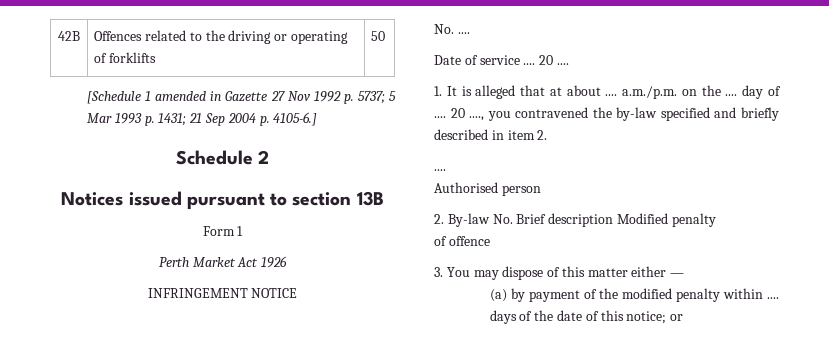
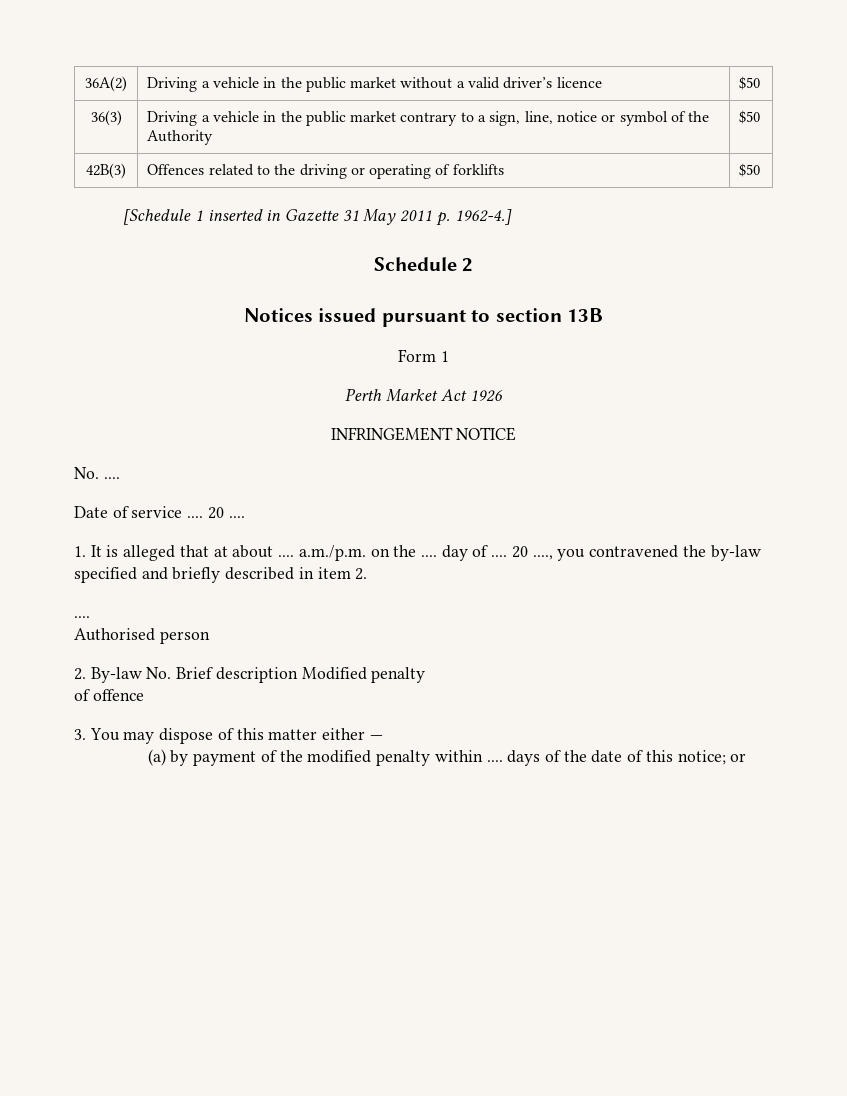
- 42B | Offences related to the driving or operating of forklifts | 50
+ 36A(2) | Driving a vehicle in the public market without a valid driver’s licence | $50
+ 36(3) | Driving a vehicle in the public market contrary to a sign, line, notice or symbol of the Authority | $50
+ 42B(3) | Offences related to the driving or operating of forklifts | $50
- [Schedule 1 amended in Gazette 27 Nov 1992 p. 5737; 5 Mar 1993 p. 1431; 21 Sep 2004 p. 4105-6.]
+ [Schedule 1 inserted in Gazette 31 May 2011 p. 1962-4.]

